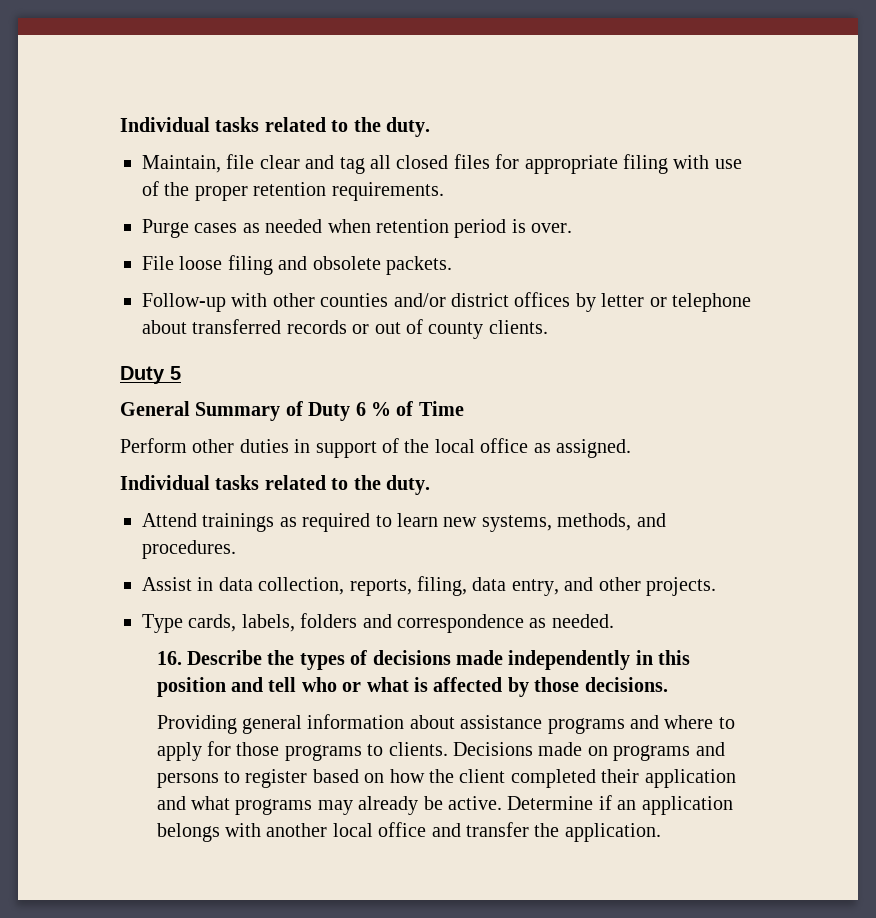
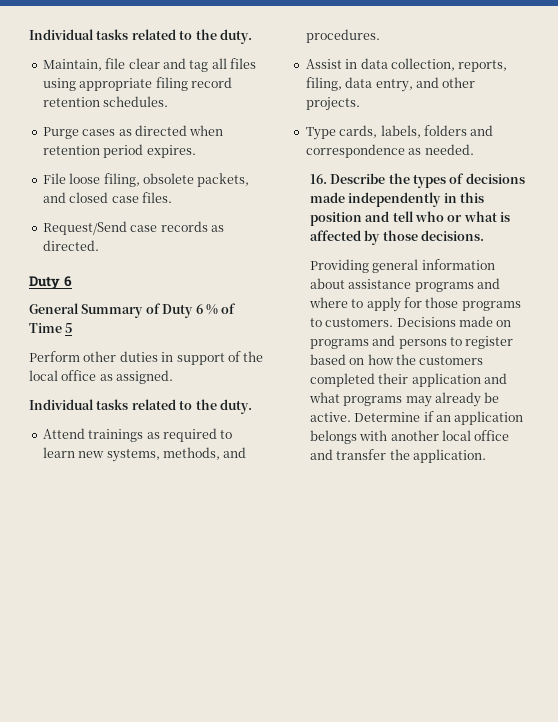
- Maintain, file clear and tag all closed files for appropriate filing with use of the proper retention requirements.
+ Maintain, file clear and tag all files using appropriate filing record retention schedules.
- Purge cases as needed when retention period is over.
+ Purge cases as directed when retention period expires.
- File loose filing and obsolete packets.
- Follow-up with other counties and/or district offices by letter or telephone about transferred records or out of county clients.
- Duty 5
+ File loose filing, obsolete packets, and closed case files.
+ Request/Send case records as directed.
+ Duty 6
- General Summary of Duty 6 % of Time
+ General Summary of Duty 6 % of Time 5
- Providing general information about assistance programs and where to apply for those programs to clients.
+ Providing general information about assistance programs and where to apply for those programs to customers.
- Decisions made on programs and persons to register based on how the client completed their application and what programs may already be active.
+ Decisions made on programs and persons to register based on how the customers completed their application and what programs may already be active.

